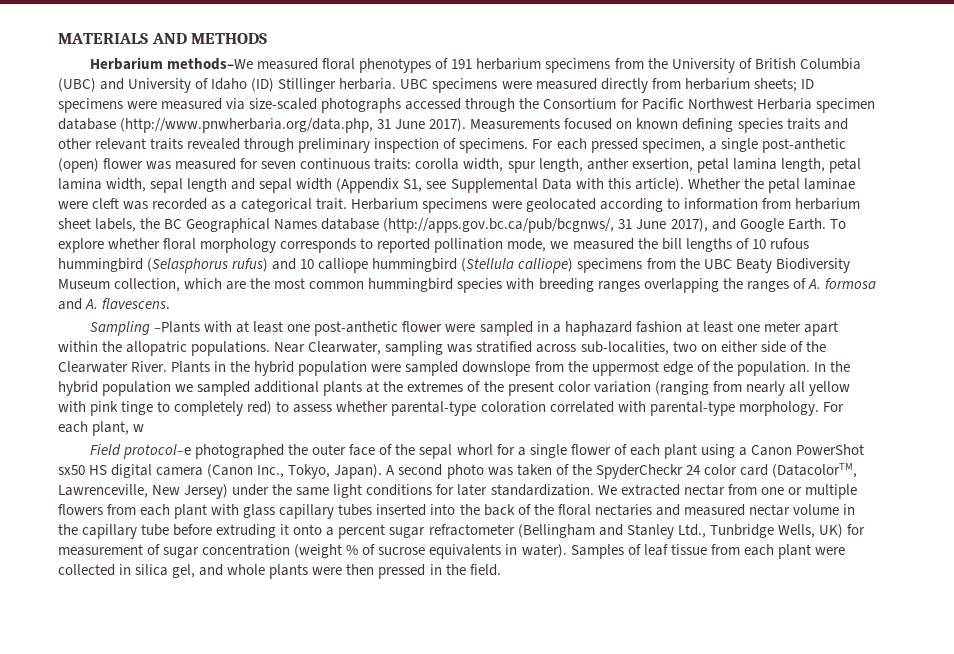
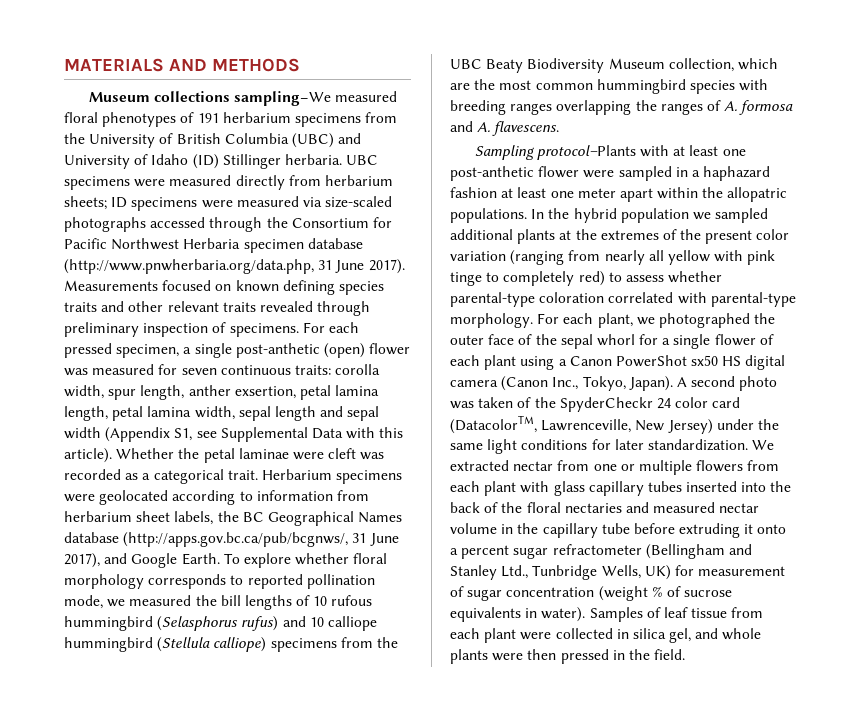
- Herbarium methods–We measured floral phenotypes of 191 herbarium specimens from the University of British Columbia (UBC) and University of Idaho (ID) Stillinger herbaria.
+ Museum collections sampling–We measured floral phenotypes of 191 herbarium specimens from the University of British Columbia (UBC) and University of Idaho (ID) Stillinger herbaria.
- Sampling –Plants with at least one post-anthetic flower were sampled in a haphazard fashion at least one meter apart within the allopatric populations.
+ Sampling protocol–Plants with at least one post-anthetic flower were sampled in a haphazard fashion at least one meter apart within the allopatric populations.
- Near Clearwater, sampling was stratified across sub-localities, two on either side of the Clearwater River. Plants in the hybrid population were sampled downslope from the uppermost edge of the population.
- For each plant, w
- Field protocol–e photographed the outer face of the sepal whorl for a single flower of each plant using a Canon PowerShot sx50 HS digital camera (Canon Inc., Tokyo, Japan).
+ For each plant, we photographed the outer face of the sepal whorl for a single flower of each plant using a Canon PowerShot sx50 HS digital camera (Canon Inc., Tokyo, Japan).

